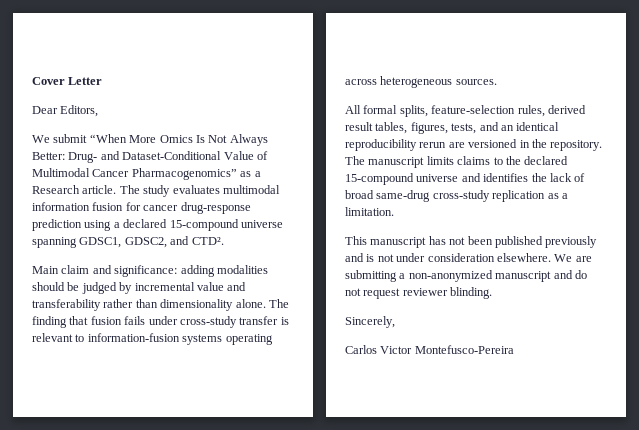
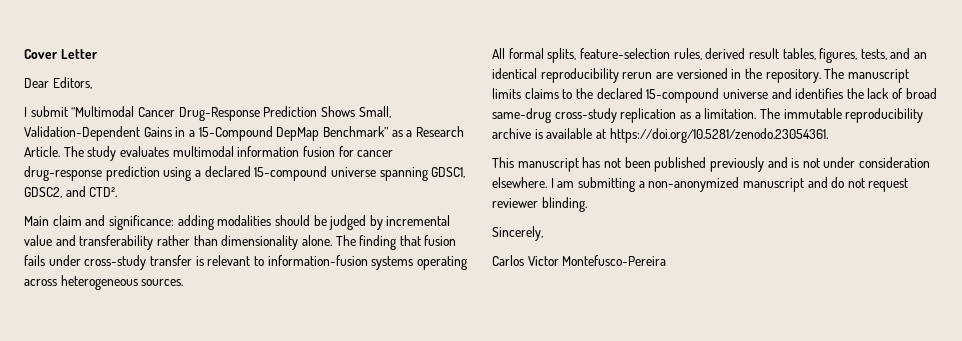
- We submit “When More Omics Is Not Always Better: Drug- and Dataset-Conditional Value of Multimodal Cancer Pharmacogenomics” as a Research article.
+ I submit “Multimodal Cancer Drug-Response Prediction Shows Small, Validation-Dependent Gains in a 15-Compound DepMap Benchmark” as a Research Article.
+ The immutable reproducibility archive is available at https://doi.org/10.5281/zenodo.23054361.
- We are submitting a non-anonymized manuscript and do not request reviewer blinding.
+ I am submitting a non-anonymized manuscript and do not request reviewer blinding.

